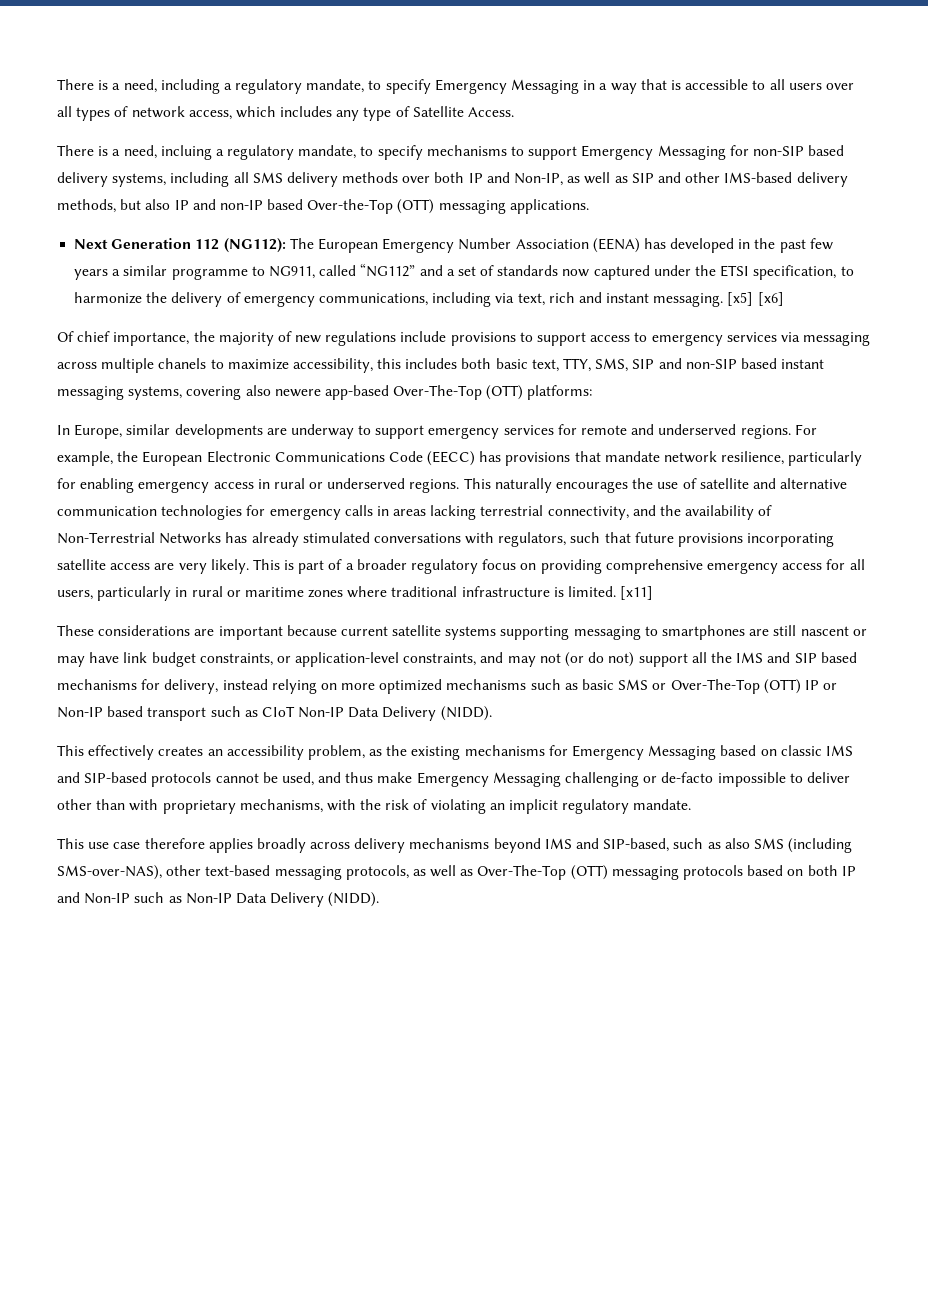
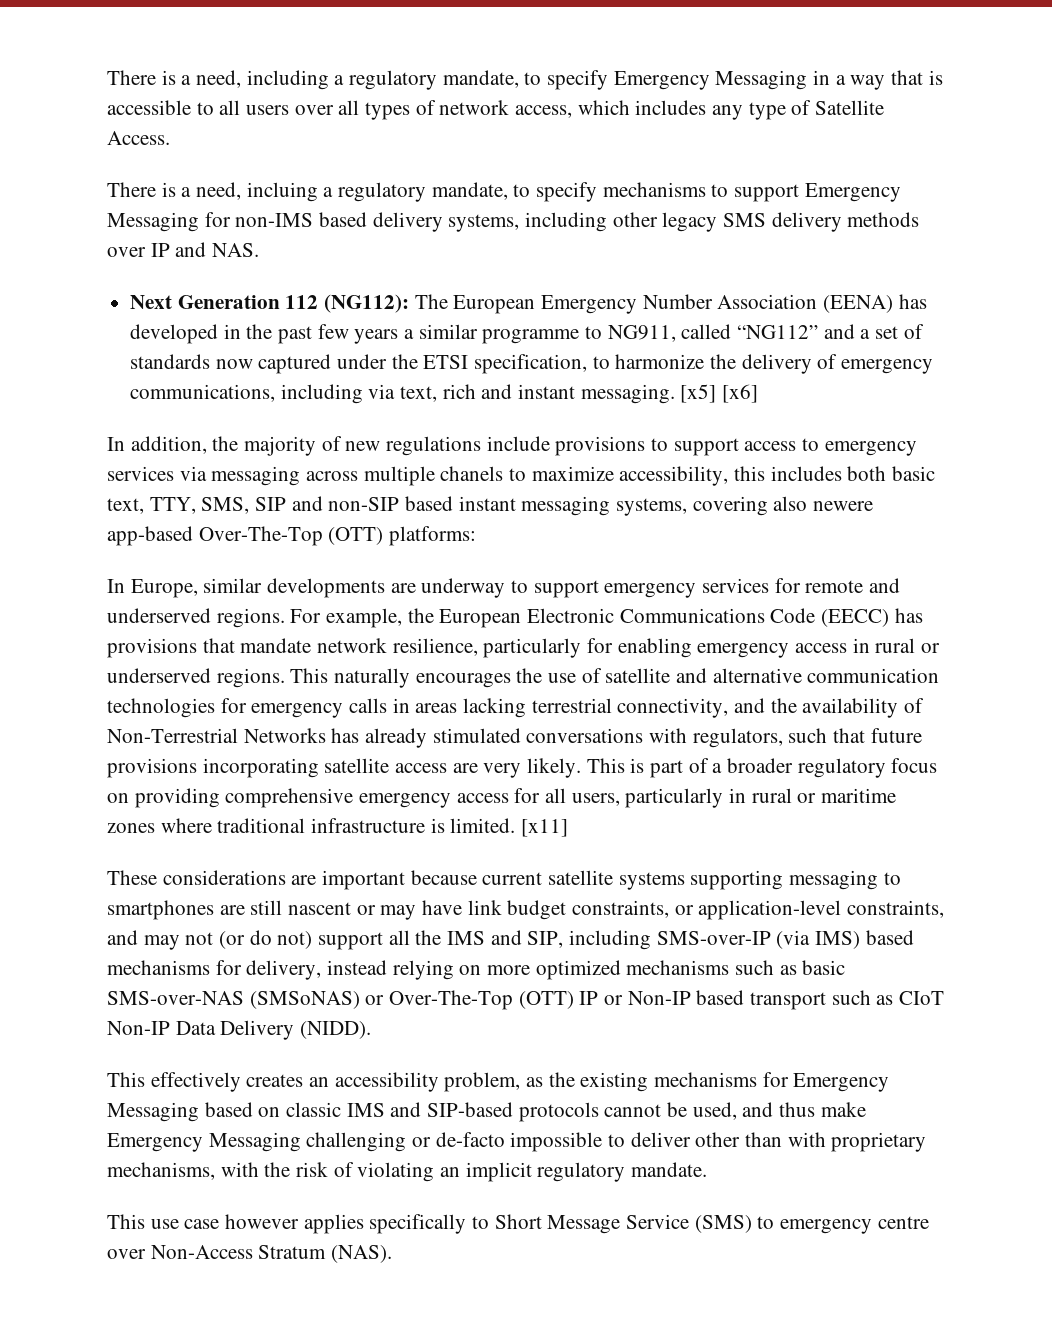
- There is a need, incluing a regulatory mandate, to specify mechanisms to support Emergency Messaging for non-SIP based delivery systems, including all SMS delivery methods over both IP and Non-IP, as well as SIP and other IMS-based delivery methods, but also IP and non-IP based Over-the-Top (OTT) messaging applications.
+ There is a need, incluing a regulatory mandate, to specify mechanisms to support Emergency Messaging for non-IMS based delivery systems, including other legacy SMS delivery methods over IP and NAS.
- Of chief importance, the majority of new regulations include provisions to support access to emergency services via messaging across multiple chanels to maximize accessibility, this includes both basic text, TTY, SMS, SIP and non-SIP based instant messaging systems, covering also newere app-based Over-The-Top (OTT) platforms:
+ In addition, the majority of new regulations include provisions to support access to emergency services via messaging across multiple chanels to maximize accessibility, this includes both basic text, TTY, SMS, SIP and non-SIP based instant messaging systems, covering also newere app-based Over-The-Top (OTT) platforms:
- These considerations are important because current satellite systems supporting messaging to smartphones are still nascent or may have link budget constraints, or application-level constraints, and may not (or do not) support all the IMS and SIP based mechanisms for delivery, instead relying on more optimized mechanisms such as basic SMS or Over-The-Top (OTT) IP or Non-IP based transport such as CIoT Non-IP Data Delivery (NIDD).
+ These considerations are important because current satellite systems supporting messaging to smartphones are still nascent or may have link budget constraints, or application-level constraints, and may not (or do not) support all the IMS and SIP, including SMS-over-IP (via IMS) based mechanisms for delivery, instead relying on more optimized mechanisms such as basic SMS-over-NAS (SMSoNAS) or Over-The-Top (OTT) IP or Non-IP based transport such as CIoT Non-IP Data Delivery (NIDD).
- This use case therefore applies broadly across delivery mechanisms beyond IMS and SIP-based, such as also SMS (including SMS-over-NAS), other text-based messaging protocols, as well as Over-The-Top (OTT) messaging protocols based on both IP and Non-IP such as Non-IP Data Delivery (NIDD).
+ This use case however applies specifically to Short Message Service (SMS) to emergency centre over Non-Access Stratum (NAS).

